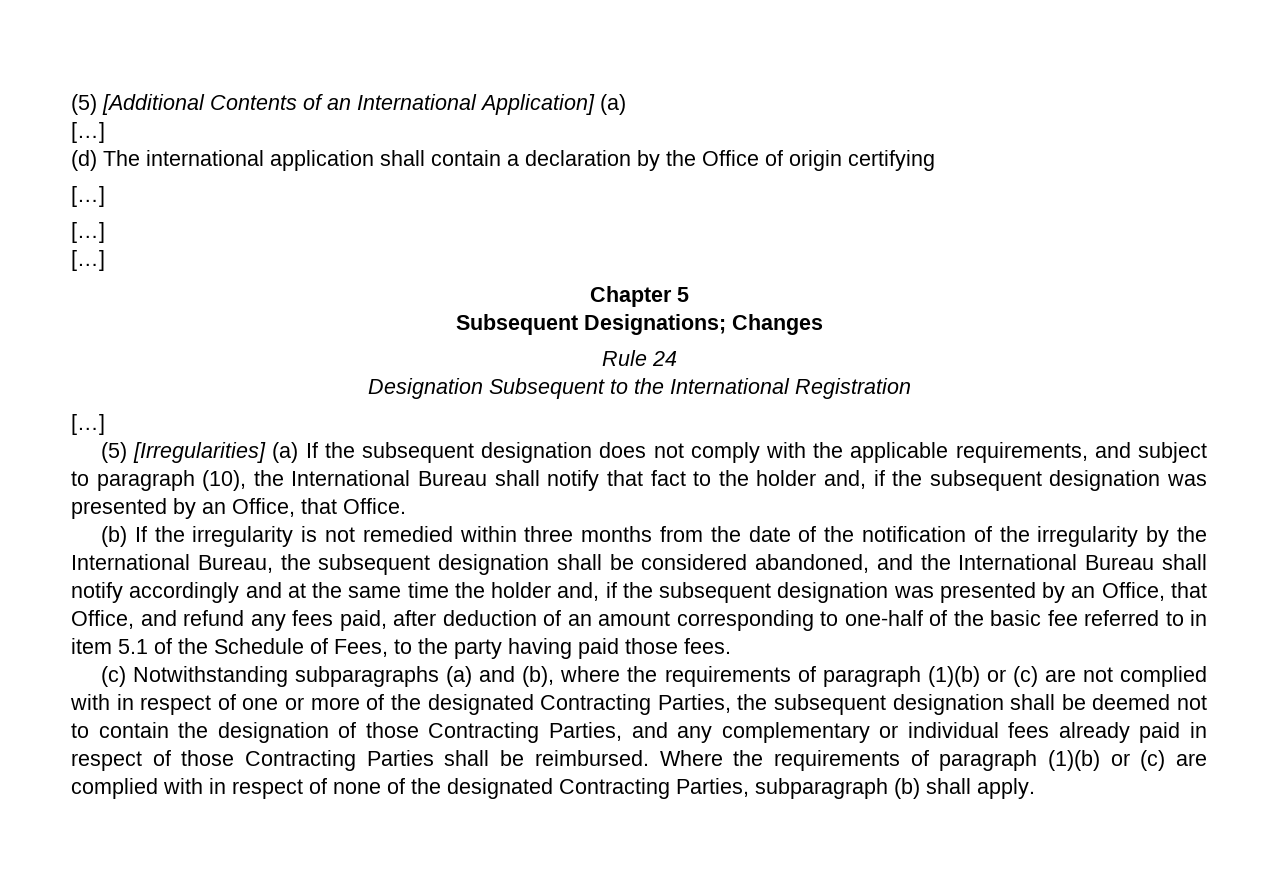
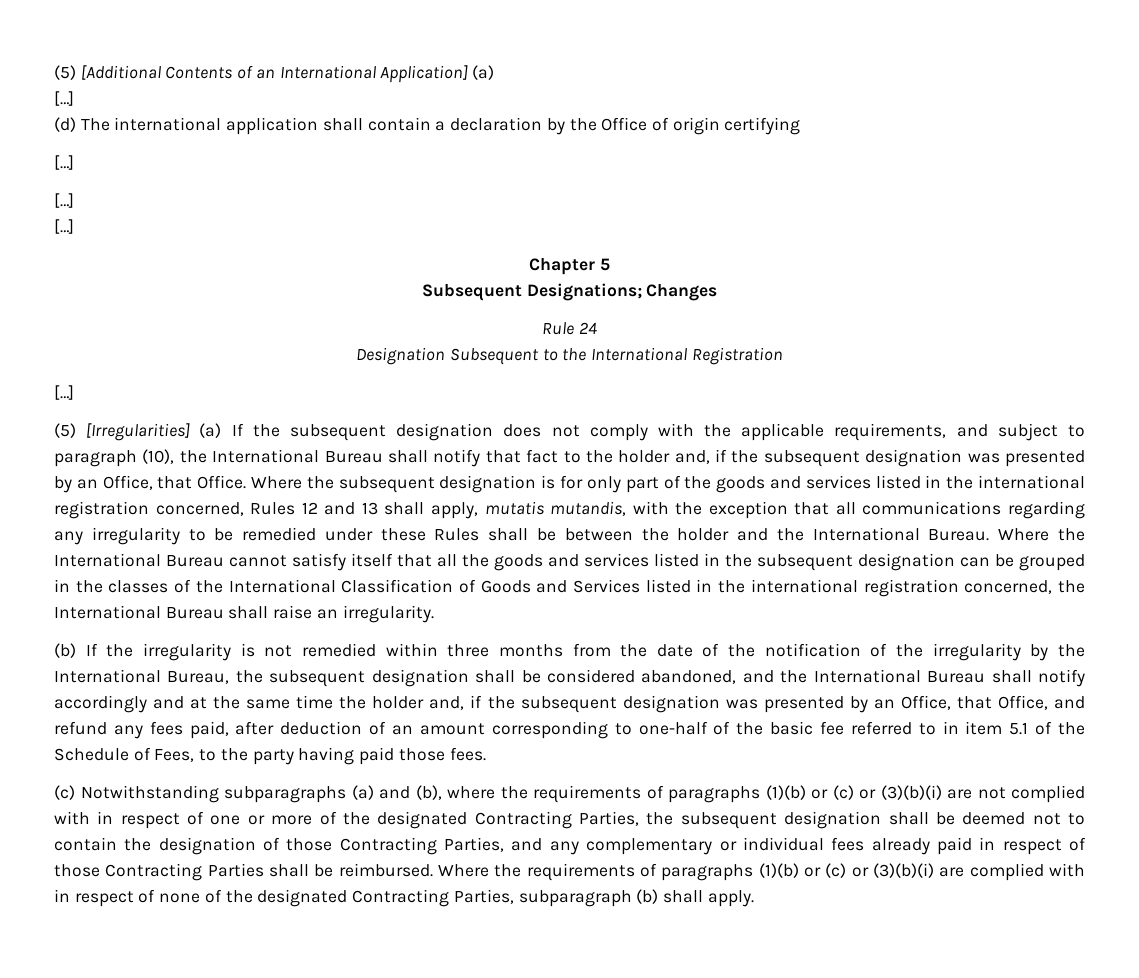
+ Where the subsequent designation is for only part of the goods and services listed in the international registration concerned, Rules 12 and 13 shall apply, mutatis mutandis, with the exception that all communications regarding any irregularity to be remedied under these Rules shall be between the holder and the International Bureau. Where the International Bureau cannot satisfy itself that all the goods and services listed in the subsequent designation can be grouped in the classes of the International Classification of Goods and Services listed in the international registration concerned, the International Bureau shall raise an irregularity.
- (c) Notwithstanding subparagraphs (a) and (b), where the requirements of paragraph (1)(b) or (c) are not complied with in respect of one or more of the designated Contracting Parties, the subsequent designation shall be deemed not to contain the designation of those Contracting Parties, and any complementary or individual fees already paid in respect of those Contracting Parties shall be reimbursed.
+ (c) Notwithstanding subparagraphs (a) and (b), where the requirements of paragraphs (1)(b) or (c) or (3)(b)(i) are not complied with in respect of one or more of the designated Contracting Parties, the subsequent designation shall be deemed not to contain the designation of those Contracting Parties, and any complementary or individual fees already paid in respect of those Contracting Parties shall be reimbursed.
- Where the requirements of paragraph (1)(b) or (c) are complied with in respect of none of the designated Contracting Parties, subparagraph (b) shall apply.
+ Where the requirements of paragraphs (1)(b) or (c) or (3)(b)(i) are complied with in respect of none of the designated Contracting Parties, subparagraph (b) shall apply.

